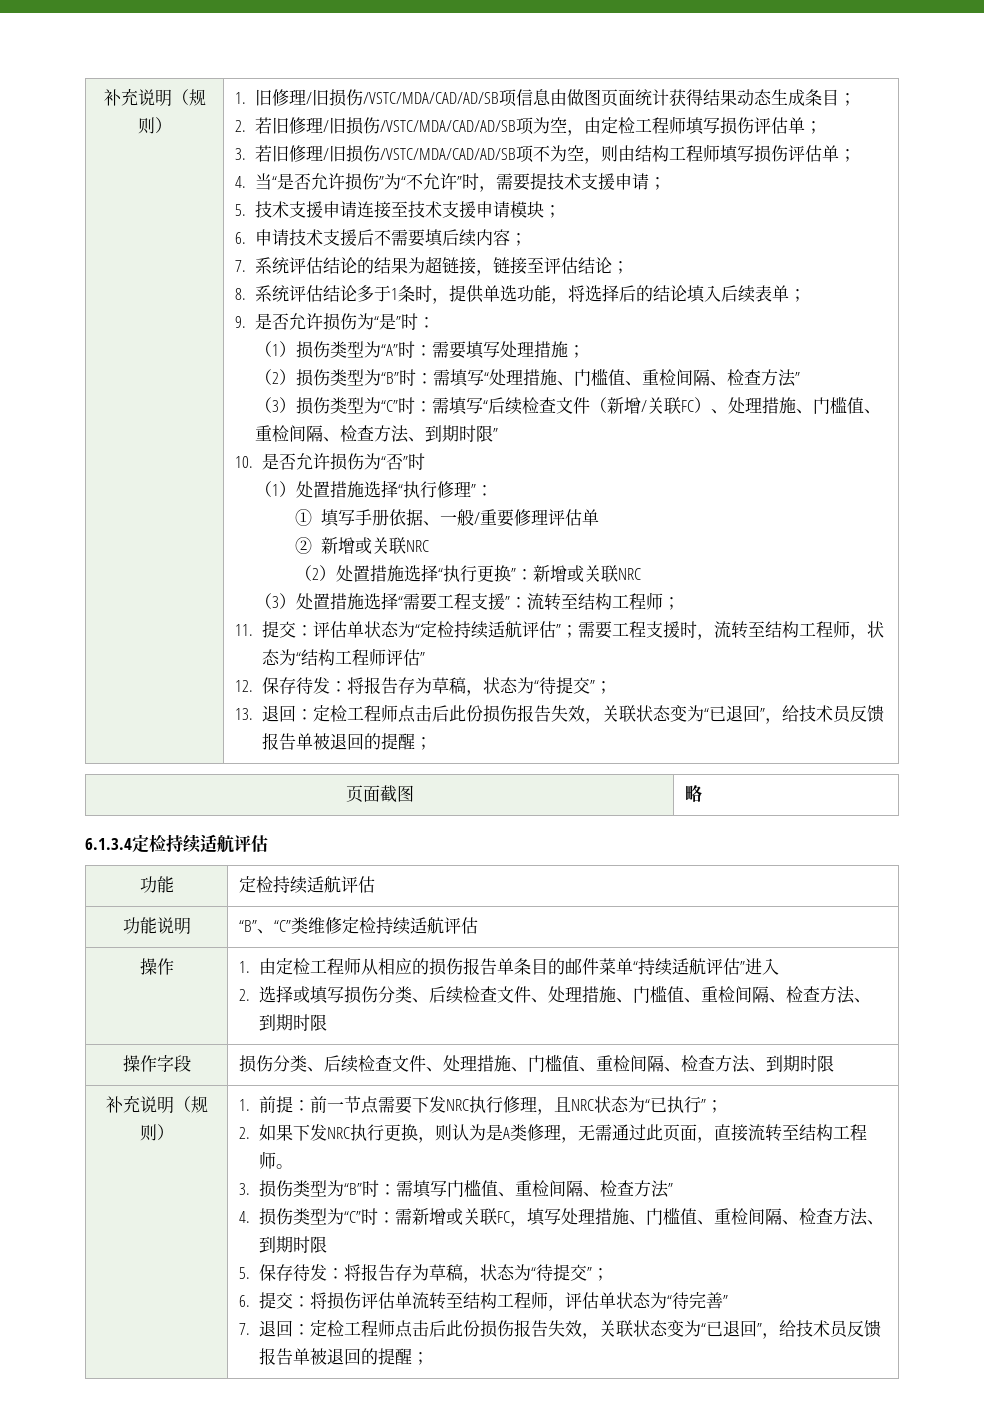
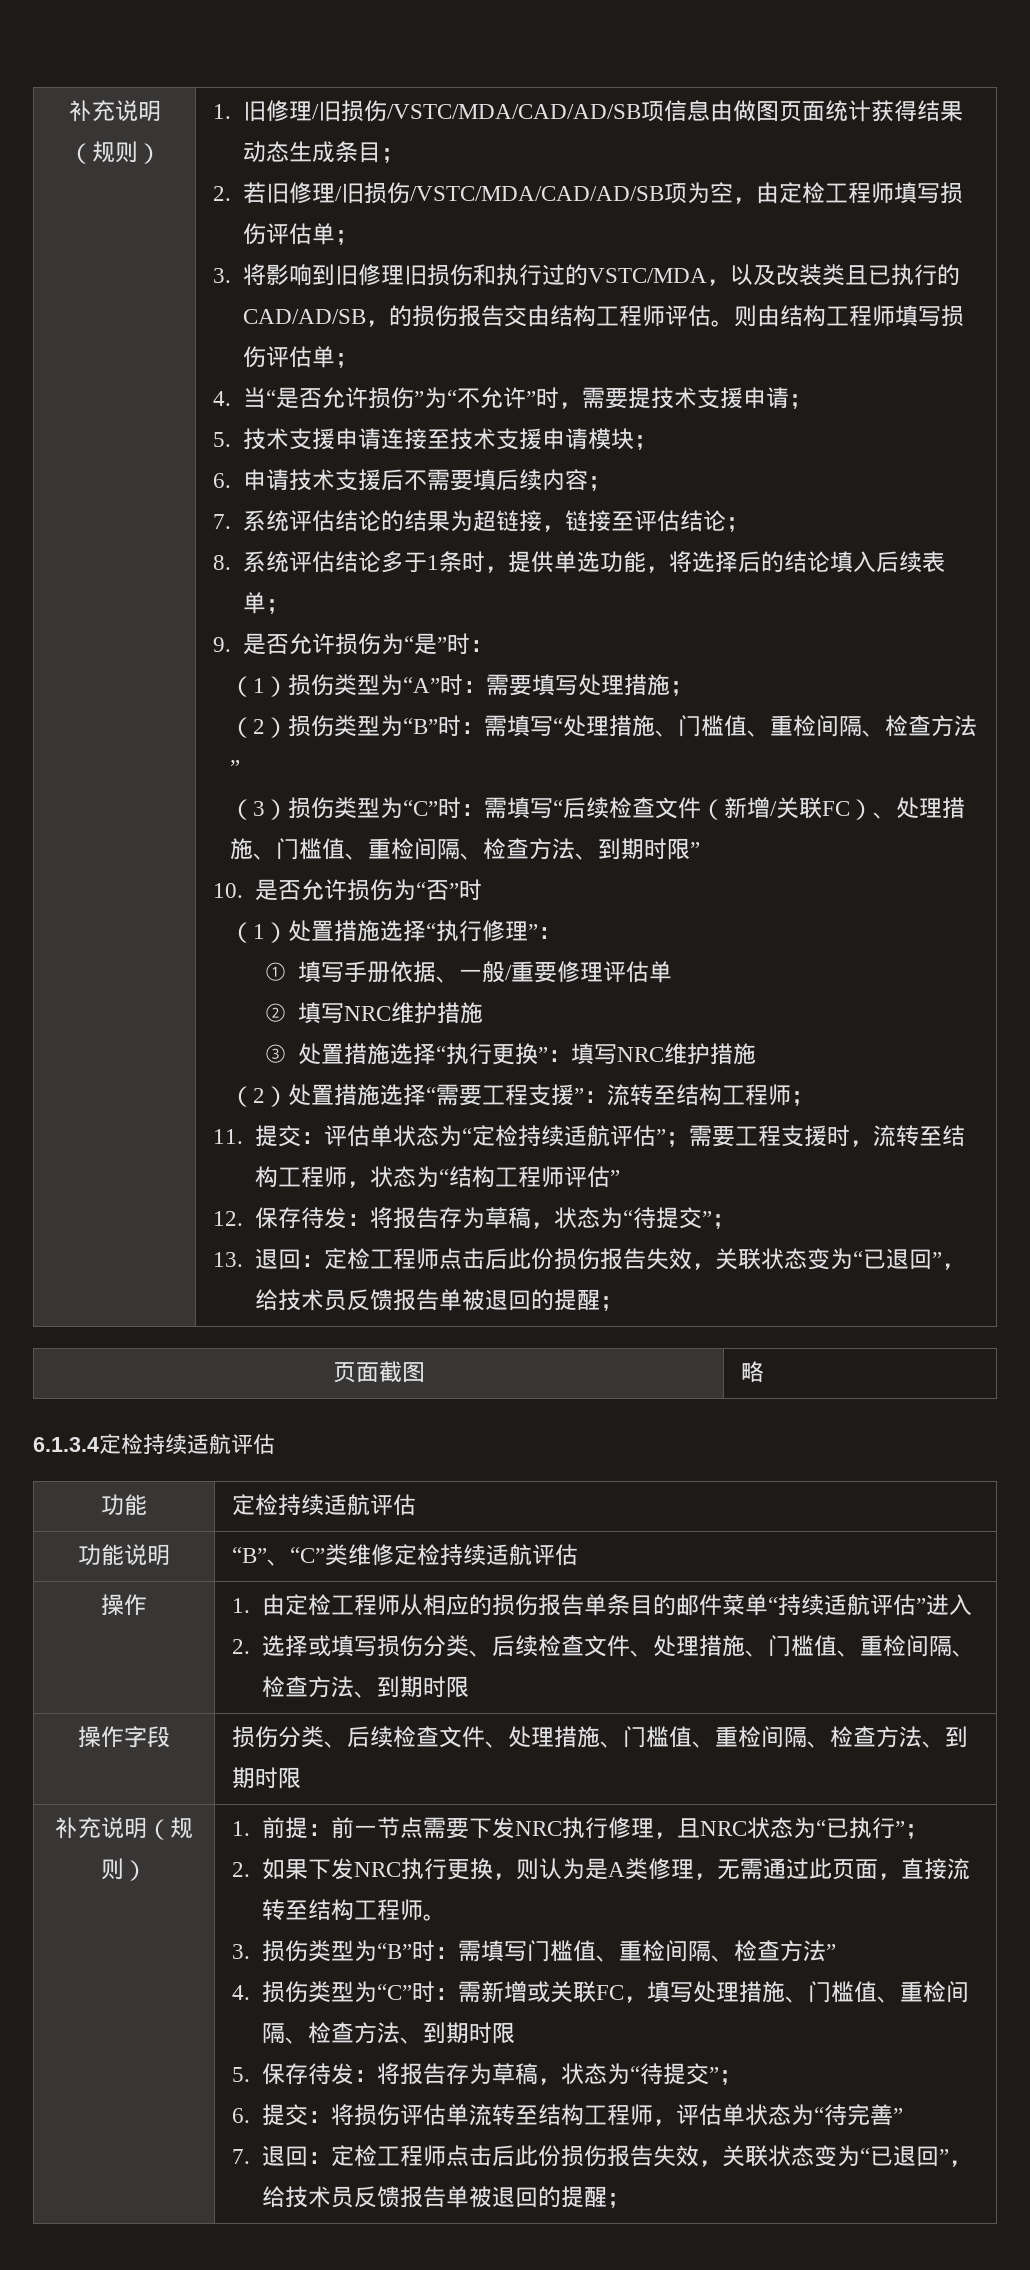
- 3.若旧修理/旧损伤/VSTC/MDA/CAD/AD/SB项不为空，则由结构工程师填写损伤评估单；
+ 3.将影响到旧修理旧损伤和执行过的VSTC/MDA，以及改装类且已执行的CAD/AD/SB，的损伤报告交由结构工程师评估。则由结构工程师填写损伤评估单；
- ②新增或关联NRC
- （2）处置措施选择“执行更换”：新增或关联NRC
- （3）处置措施选择“需要工程支援”：流转至结构工程师；
+ ②填写NRC维护措施
+ ③处置措施选择“执行更换”：填写NRC维护措施
+ （2）处置措施选择“需要工程支援”：流转至结构工程师；

